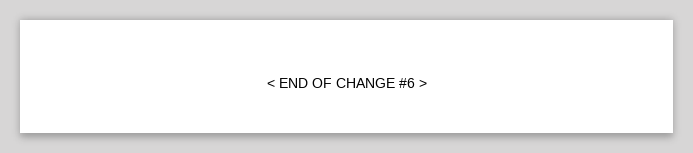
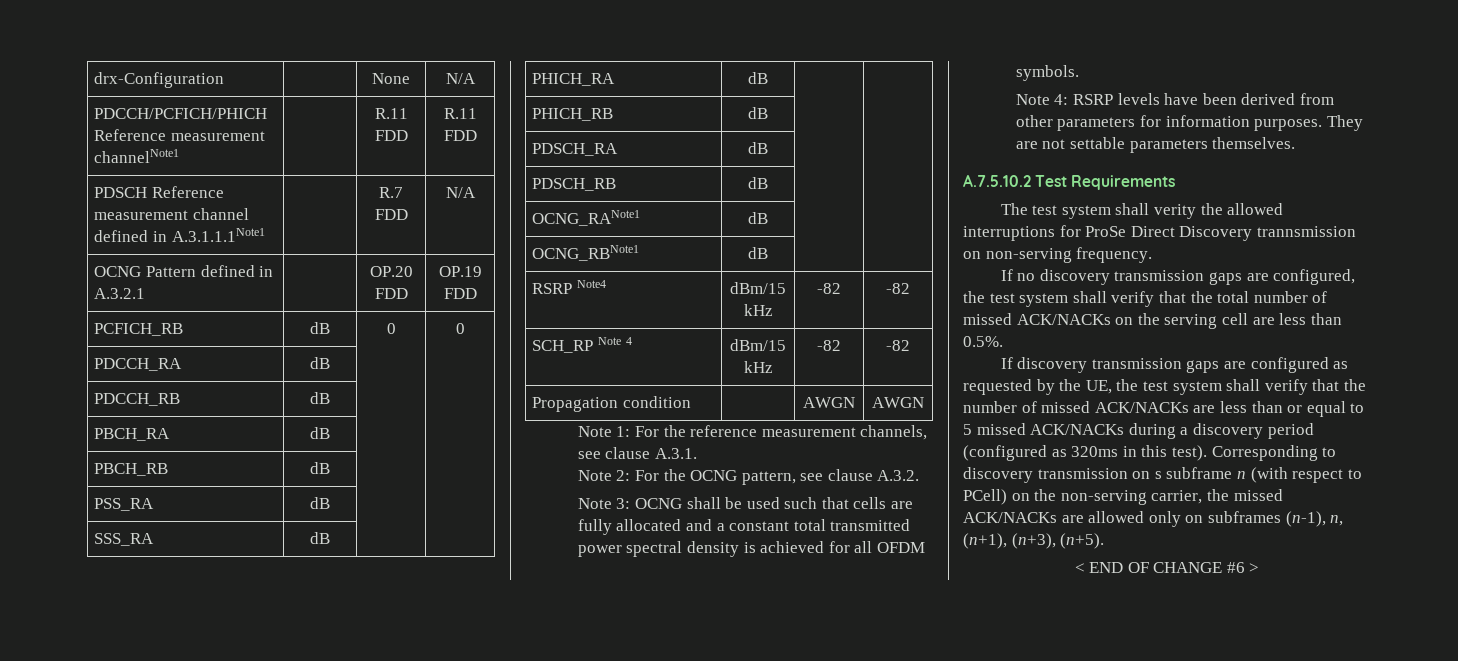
+ drx-Configuration | | None | N/A
+ PDCCH/PCFICH/PHICH Reference measurement channelNote1 | | R.11 FDD | R.11 FDD
+ PDSCH Reference measurement channel defined in A.3.1.1.1Note1 | | R.7 FDD | N/A
+ OCNG Pattern defined in A.3.2.1 | | OP.20 FDD | OP.19 FDD
+ PCFICH_RB | dB | 0 | 0
+ PDCCH_RA | dB | |
+ PDCCH_RB | dB | |
+ PBCH_RA | dB | |
+ PBCH_RB | dB | |
+ PSS_RA | dB | |
+ SSS_RA | dB | |
+ PHICH_RA | dB | |
+ PHICH_RB | dB | |
+ PDSCH_RA | dB | |
+ PDSCH_RB | dB | |
+ OCNG_RANote1 | dB | |
+ OCNG_RBNote1 | dB | |
+ RSRP Note4 | dBm/15 kHz | -82 | -82
+ SCH_RP Note 4 | dBm/15 kHz | -82 | -82
+ Propagation condition | | AWGN | AWGN
+ Note 1: For the reference measurement channels, see clause A.3.1.
+ Note 2: For the OCNG pattern, see clause A.3.2.
+ Note 3: OCNG shall be used such that cells are fully allocated and a constant total transmitted power spectral density is achieved for all OFDM symbols.
+ Note 4: RSRP levels have been derived from other parameters for information purposes. They are not settable parameters themselves.
+ A.7.5.10.2 Test Requirements
+ The test system shall verity the allowed interruptions for ProSe Direct Discovery trannsmission on non-serving frequency.
+ If no discovery transmission gaps are configured, the test system shall verify that the total number of missed ACK/NACKs on the serving cell are less than 0.5%.
+ If discovery transmission gaps are configured as requested by the UE, the test system shall verify that the number of missed ACK/NACKs are less than or equal to 5 missed ACK/NACKs during a discovery period (configured as 320ms in this test). Corresponding to discovery transmission on s subframe n (with respect to PCell) on the non-serving carrier, the missed ACK/NACKs are allowed only on subframes (n-1), n, (n+1), (n+3), (n+5).

